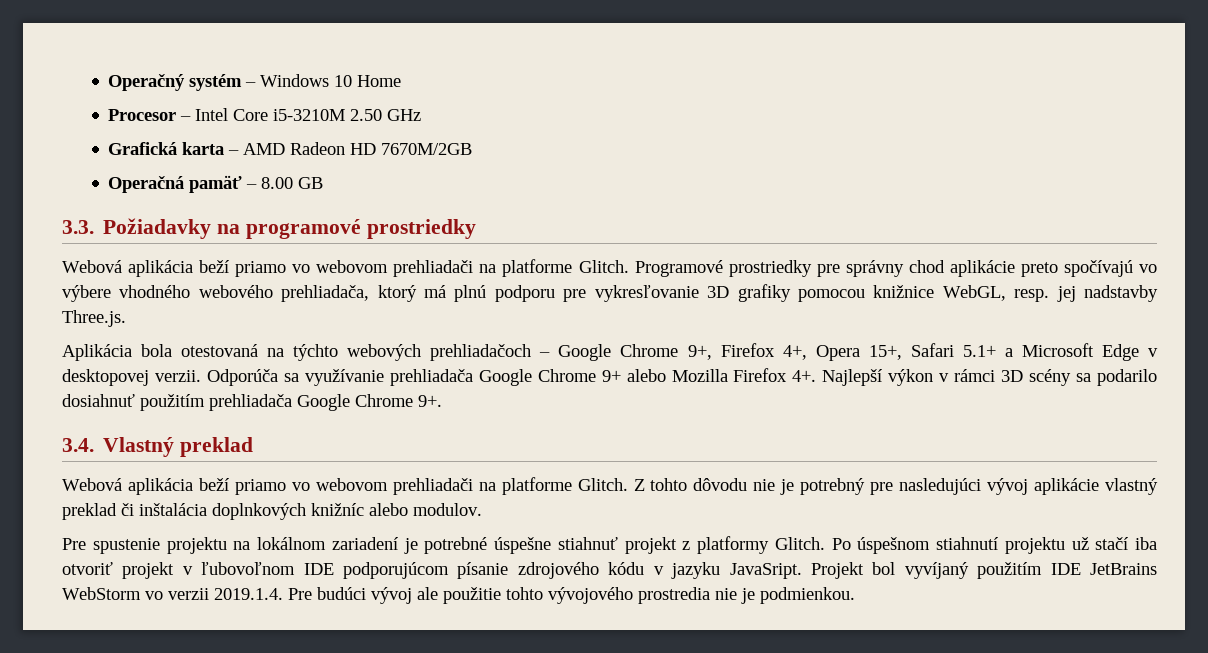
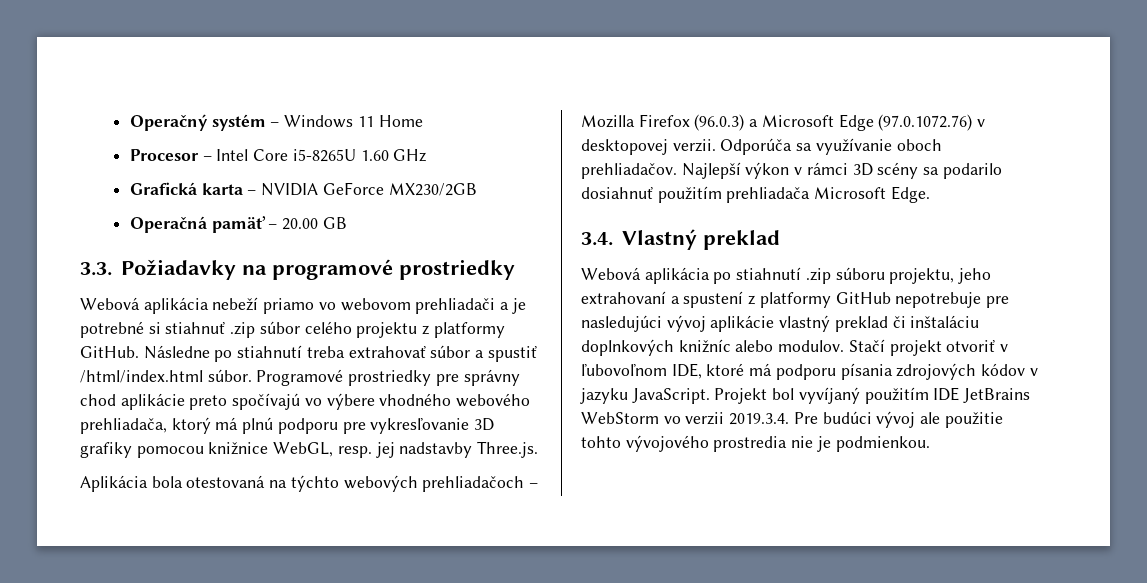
- Operačný systém – Windows 10 Home
+ Operačný systém – Windows 11 Home
- Procesor – Intel Core i5-3210M 2.50 GHz
+ Procesor – Intel Core i5-8265U 1.60 GHz
- Grafická karta – AMD Radeon HD 7670M/2GB
+ Grafická karta – NVIDIA GeForce MX230/2GB
- Operačná pamäť – 8.00 GB
+ Operačná pamäť – 20.00 GB
  3.3. Požiadavky na programové prostriedky
- Webová aplikácia beží priamo vo webovom prehliadači na platforme Glitch.
+ Webová aplikácia nebeží priamo vo webovom prehliadači a je potrebné si stiahnuť .zip súbor celého projektu z platformy GitHub. Následne po stiahnutí treba extrahovať súbor a spustiť /html/index.html súbor.
- Aplikácia bola otestovaná na týchto webových prehliadačoch – Google Chrome 9+, Firefox 4+, Opera 15+, Safari 5.1+ a Microsoft Edge v desktopovej verzii.
+ Aplikácia bola otestovaná na týchto webových prehliadačoch – Mozilla Firefox (96.0.3) a Microsoft Edge (97.0.1072.76) v desktopovej verzii.
- Odporúča sa využívanie prehliadača Google Chrome 9+ alebo Mozilla Firefox 4+.
+ Odporúča sa využívanie oboch prehliadačov.
- Najlepší výkon v rámci 3D scény sa podarilo dosiahnuť použitím prehliadača Google Chrome 9+.
+ Najlepší výkon v rámci 3D scény sa podarilo dosiahnuť použitím prehliadača Microsoft Edge.
- Webová aplikácia beží priamo vo webovom prehliadači na platforme Glitch. Z tohto dôvodu nie je potrebný pre nasledujúci vývoj aplikácie vlastný preklad či inštalácia doplnkových knižníc alebo modulov.
- Pre spustenie projektu na lokálnom zariadení je potrebné úspešne stiahnuť projekt z platformy Glitch. Po úspešnom stiahnutí projektu už stačí iba otvoriť projekt v ľubovoľnom IDE podporujúcom písanie zdrojového kódu v jazyku JavaSript.
+ Webová aplikácia po stiahnutí .zip súboru projektu, jeho extrahovaní a spustení z platformy GitHub nepotrebuje pre nasledujúci vývoj aplikácie vlastný preklad či inštaláciu doplnkových knižníc alebo modulov. Stačí projekt otvoriť v ľubovoľnom IDE, ktoré má podporu písania zdrojových kódov v jazyku JavaScript.
- Projekt bol vyvíjaný použitím IDE JetBrains WebStorm vo verzii 2019.1.4. Pre budúci vývoj ale použitie tohto vývojového prostredia nie je podmienkou.
+ Projekt bol vyvíjaný použitím IDE JetBrains WebStorm vo verzii 2019.3.4. Pre budúci vývoj ale použitie tohto vývojového prostredia nie je podmienkou.

